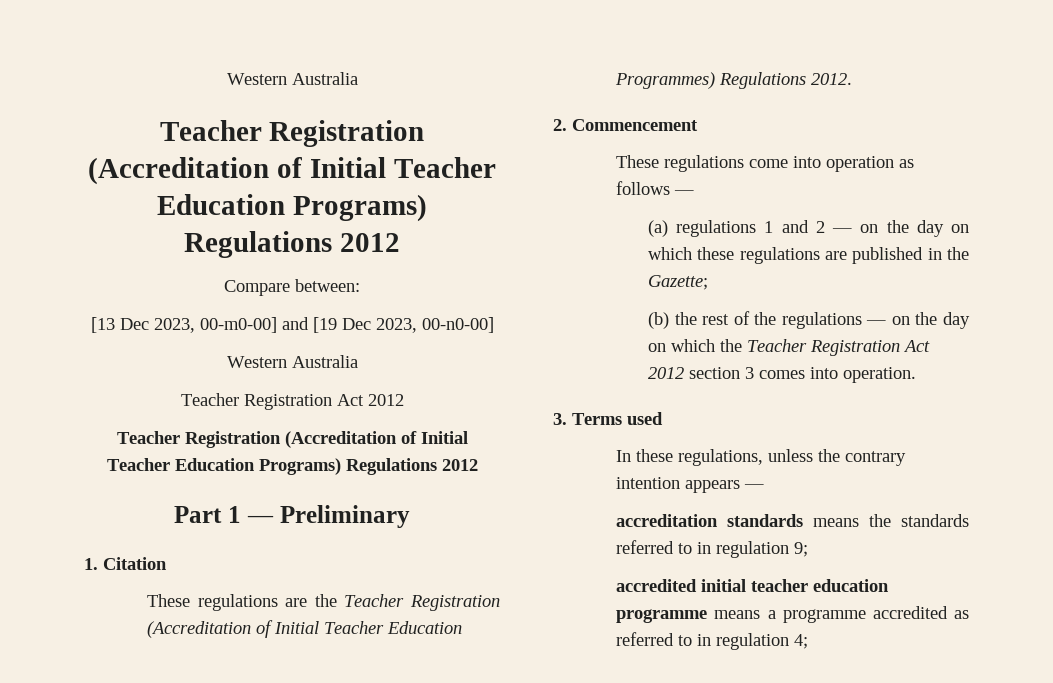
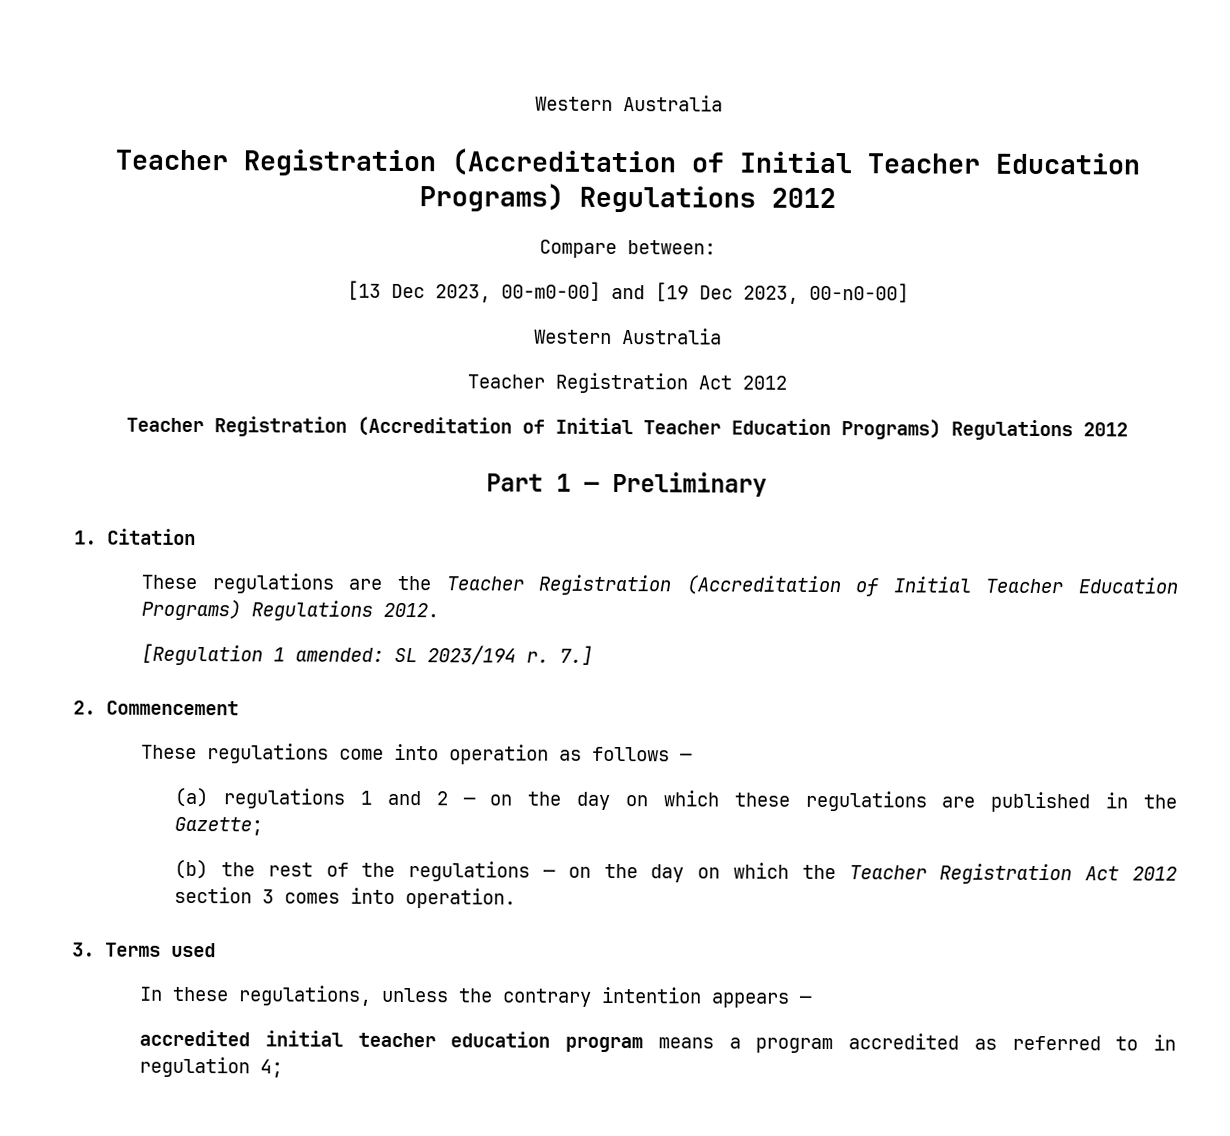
- These regulations are the Teacher Registration (Accreditation of Initial Teacher Education Programmes) Regulations 2012.
+ These regulations are the Teacher Registration (Accreditation of Initial Teacher Education Programs) Regulations 2012.
+ [Regulation 1 amended: SL 2023/194 r. 7.]
- accreditation standards means the standards referred to in regulation 9;
- accredited initial teacher education programme means a programme accredited as referred to in regulation 4;
+ accredited initial teacher education program means a program accredited as referred to in regulation 4;

